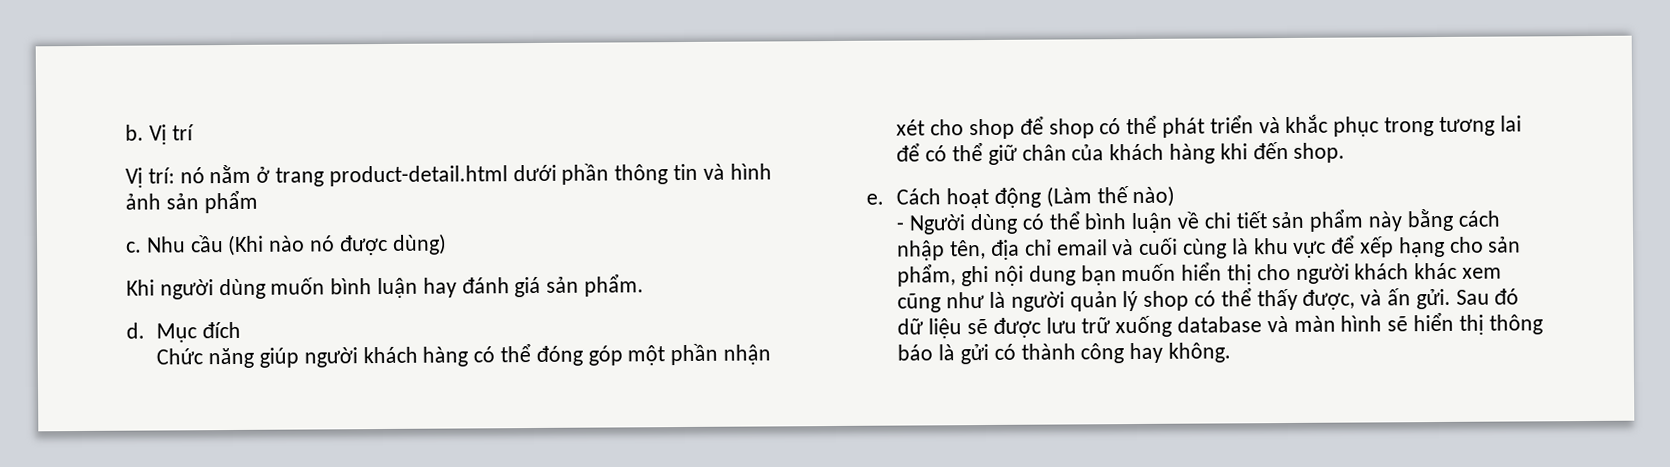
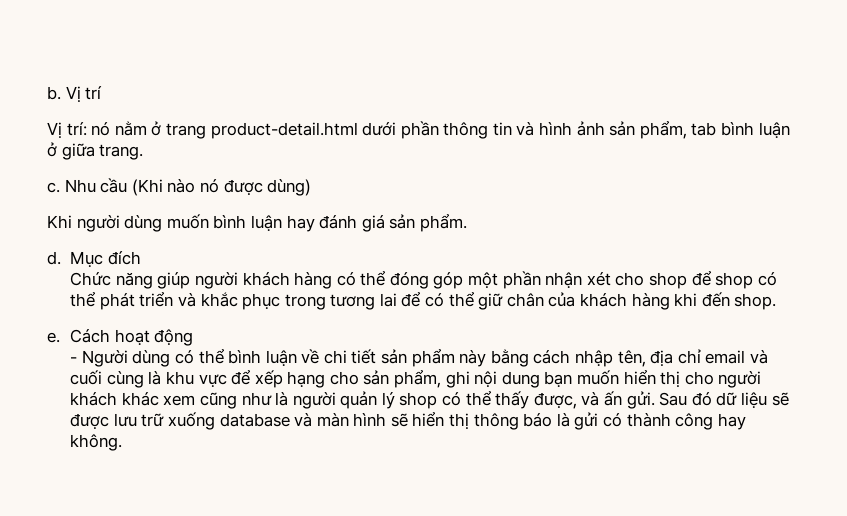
- Vị trí: nó nằm ở trang product-detail.html dưới phần thông tin và hình ảnh sản phẩm
+ Vị trí: nó nằm ở trang product-detail.html dưới phần thông tin và hình ảnh sản phẩm, tab bình luận ở giữa trang.
- Cách hoạt động (Làm thế nào)
+ Cách hoạt động

